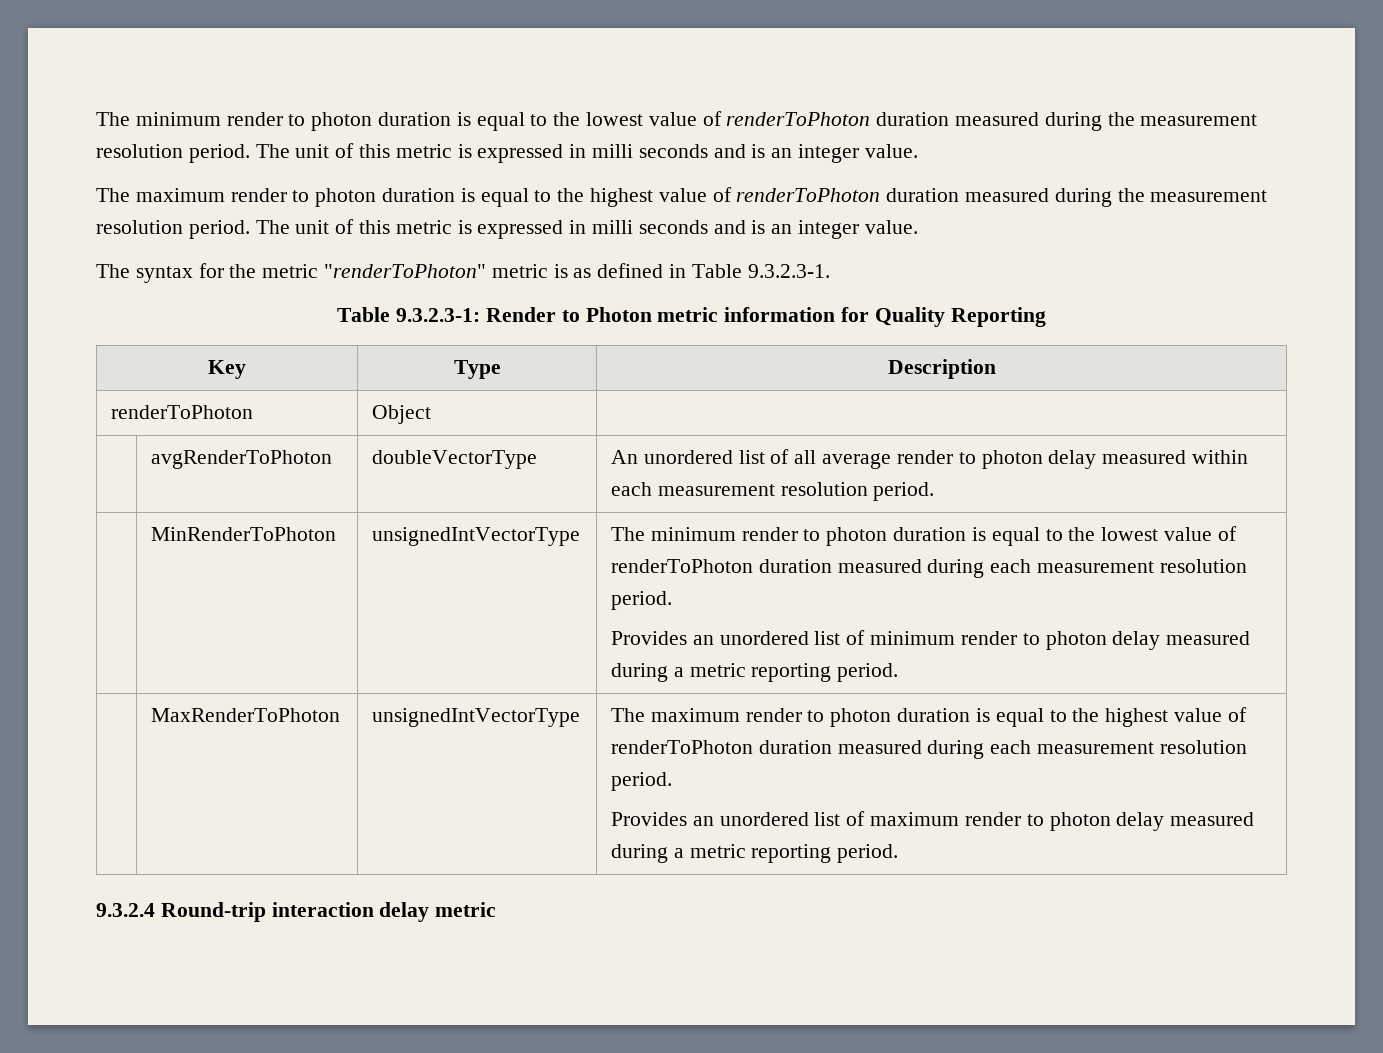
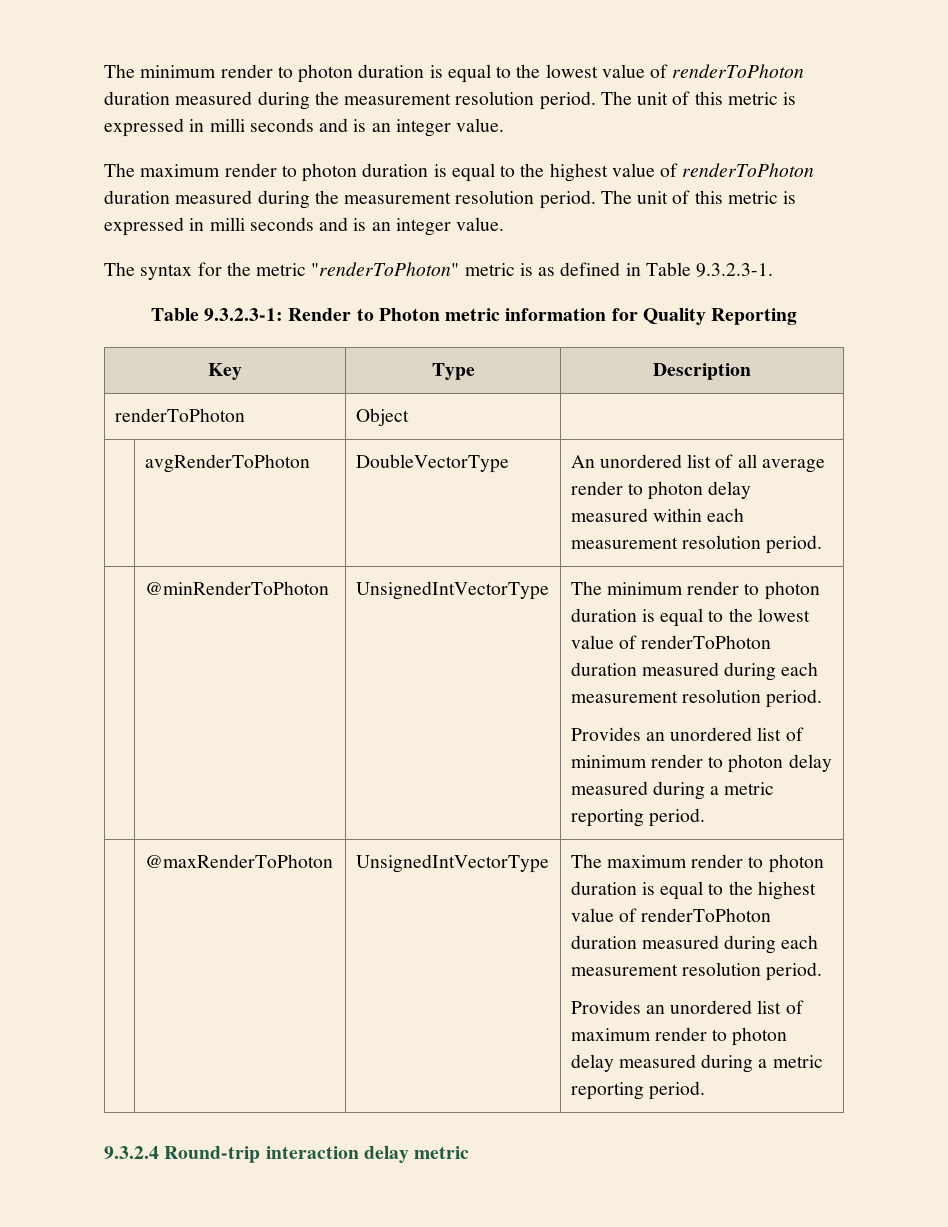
- | avgRenderToPhoton | doubleVectorType | An unordered list of all average render to photon delay measured within each measurement resolution period.
+ | avgRenderToPhoton | DoubleVectorType | An unordered list of all average render to photon delay measured within each measurement resolution period.
- | MinRenderToPhoton | unsignedIntVectorType | The minimum render to photon duration is equal to the lowest value of renderToPhoton duration measured during each measurement resolution period.
+ | @minRenderToPhoton | UnsignedIntVectorType | The minimum render to photon duration is equal to the lowest value of renderToPhoton duration measured during each measurement resolution period.
- | MaxRenderToPhoton | unsignedIntVectorType | The maximum render to photon duration is equal to the highest value of renderToPhoton duration measured during each measurement resolution period.
+ | @maxRenderToPhoton | UnsignedIntVectorType | The maximum render to photon duration is equal to the highest value of renderToPhoton duration measured during each measurement resolution period.

